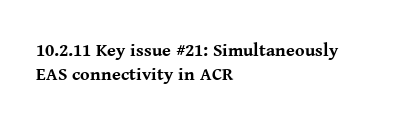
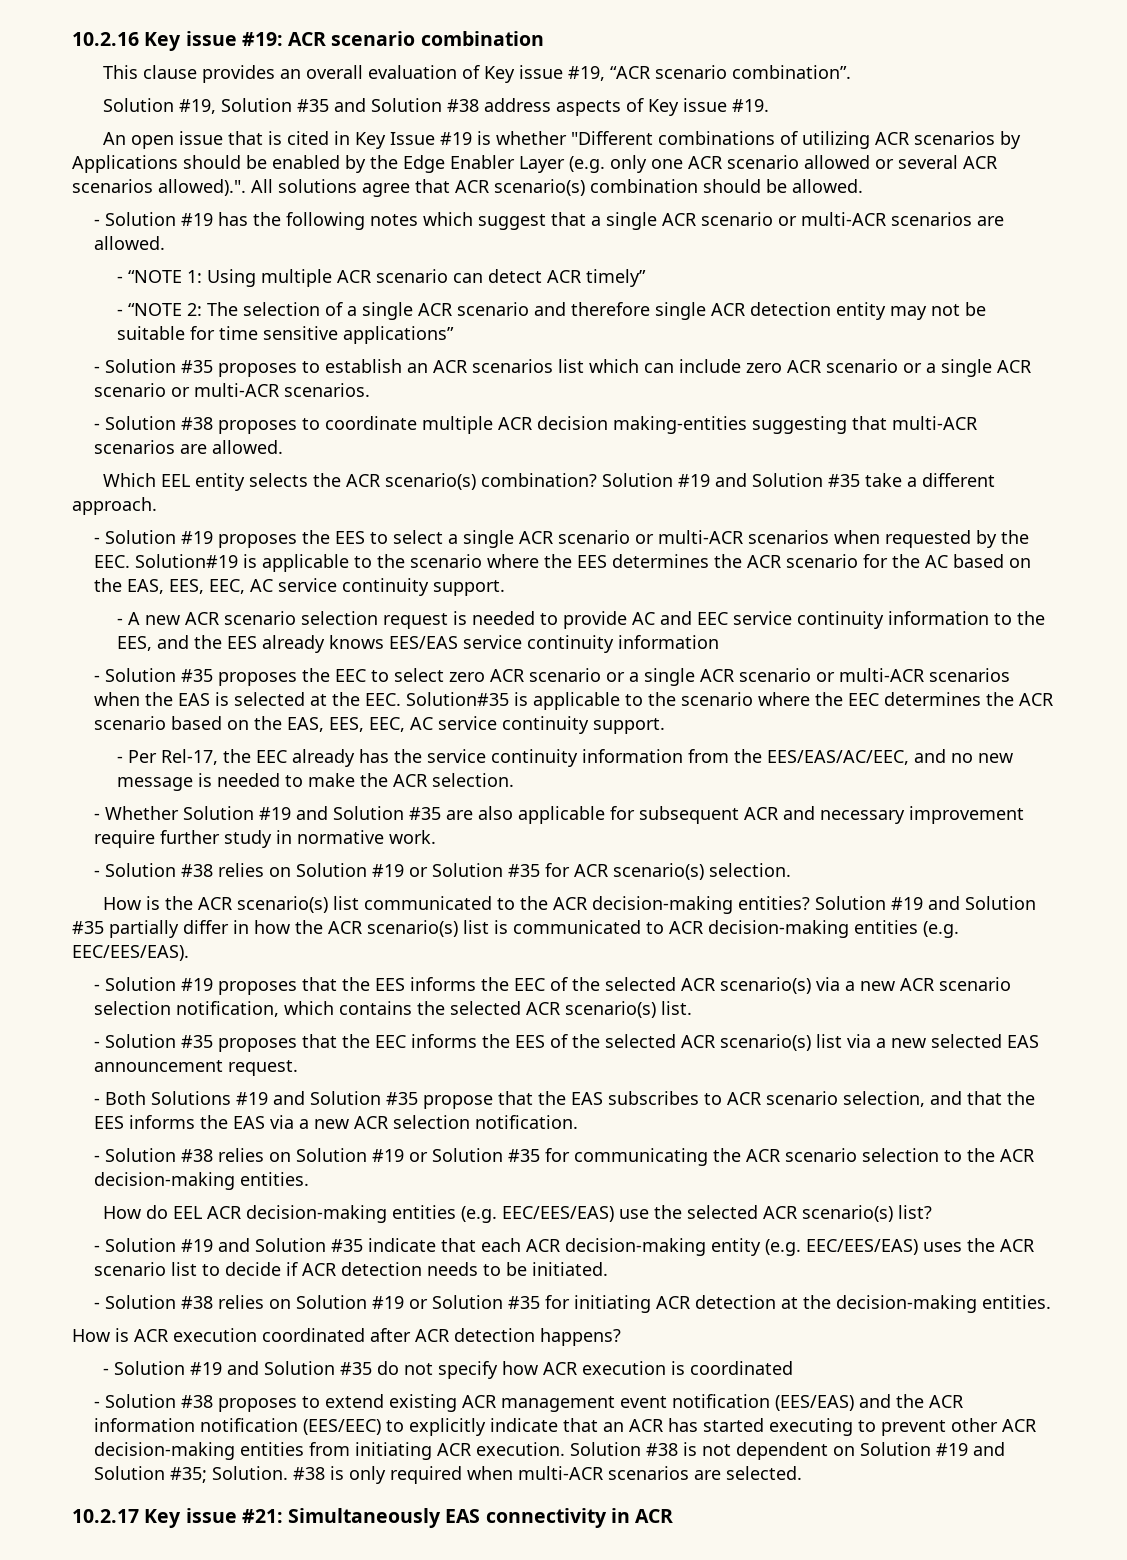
- 10.2.11 Key issue #21: Simultaneously EAS connectivity in ACR
+ 10.2.16 Key issue #19: ACR scenario combination
+ This clause provides an overall evaluation of Key issue #19, “ACR scenario combination”.
+ Solution #19, Solution #35 and Solution #38 address aspects of Key issue #19.
+ An open issue that is cited in Key Issue #19 is whether "Different combinations of utilizing ACR scenarios by Applications should be enabled by the Edge Enabler Layer (e.g. only one ACR scenario allowed or several ACR scenarios allowed).". All solutions agree that ACR scenario(s) combination should be allowed.
+ - Solution #19 has the following notes which suggest that a single ACR scenario or multi-ACR scenarios are allowed.
+ - “NOTE 1: Using multiple ACR scenario can detect ACR timely”
+ - “NOTE 2: The selection of a single ACR scenario and therefore single ACR detection entity may not be suitable for time sensitive applications”
+ - Solution #35 proposes to establish an ACR scenarios list which can include zero ACR scenario or a single ACR scenario or multi-ACR scenarios.
+ - Solution #38 proposes to coordinate multiple ACR decision making-entities suggesting that multi-ACR scenarios are allowed.
+ Which EEL entity selects the ACR scenario(s) combination? Solution #19 and Solution #35 take a different approach.
+ - Solution #19 proposes the EES to select a single ACR scenario or multi-ACR scenarios when requested by the EEC. Solution#19 is applicable to the scenario where the EES determines the ACR scenario for the AC based on the EAS, EES, EEC, AC service continuity support.
+ - A new ACR scenario selection request is needed to provide AC and EEC service continuity information to the EES, and the EES already knows EES/EAS service continuity information
+ - Solution #35 proposes the EEC to select zero ACR scenario or a single ACR scenario or multi-ACR scenarios when the EAS is selected at the EEC. Solution#35 is applicable to the scenario where the EEC determines the ACR scenario based on the EAS, EES, EEC, AC service continuity support.
+ - Per Rel-17, the EEC already has the service continuity information from the EES/EAS/AC/EEC, and no new message is needed to make the ACR selection.
+ - Whether Solution #19 and Solution #35 are also applicable for subsequent ACR and necessary improvement require further study in normative work.
+ - Solution #38 relies on Solution #19 or Solution #35 for ACR scenario(s) selection.
+ How is the ACR scenario(s) list communicated to the ACR decision-making entities? Solution #19 and Solution #35 partially differ in how the ACR scenario(s) list is communicated to ACR decision-making entities (e.g. EEC/EES/EAS).
+ - Solution #19 proposes that the EES informs the EEC of the selected ACR scenario(s) via a new ACR scenario selection notification, which contains the selected ACR scenario(s) list.
+ - Solution #35 proposes that the EEC informs the EES of the selected ACR scenario(s) list via a new selected EAS announcement request.
+ - Both Solutions #19 and Solution #35 propose that the EAS subscribes to ACR scenario selection, and that the EES informs the EAS via a new ACR selection notification.
+ - Solution #38 relies on Solution #19 or Solution #35 for communicating the ACR scenario selection to the ACR decision-making entities.
+ How do EEL ACR decision-making entities (e.g. EEC/EES/EAS) use the selected ACR scenario(s) list?
+ - Solution #19 and Solution #35 indicate that each ACR decision-making entity (e.g. EEC/EES/EAS) uses the ACR scenario list to decide if ACR detection needs to be initiated.
+ - Solution #38 relies on Solution #19 or Solution #35 for initiating ACR detection at the decision-making entities.
+ How is ACR execution coordinated after ACR detection happens?
+ - Solution #19 and Solution #35 do not specify how ACR execution is coordinated
+ - Solution #38 proposes to extend existing ACR management event notification (EES/EAS) and the ACR information notification (EES/EEC) to explicitly indicate that an ACR has started executing to prevent other ACR decision-making entities from initiating ACR execution. Solution #38 is not dependent on Solution #19 and Solution #35; Solution. #38 is only required when multi-ACR scenarios are selected.
+ 10.2.17 Key issue #21: Simultaneously EAS connectivity in ACR

